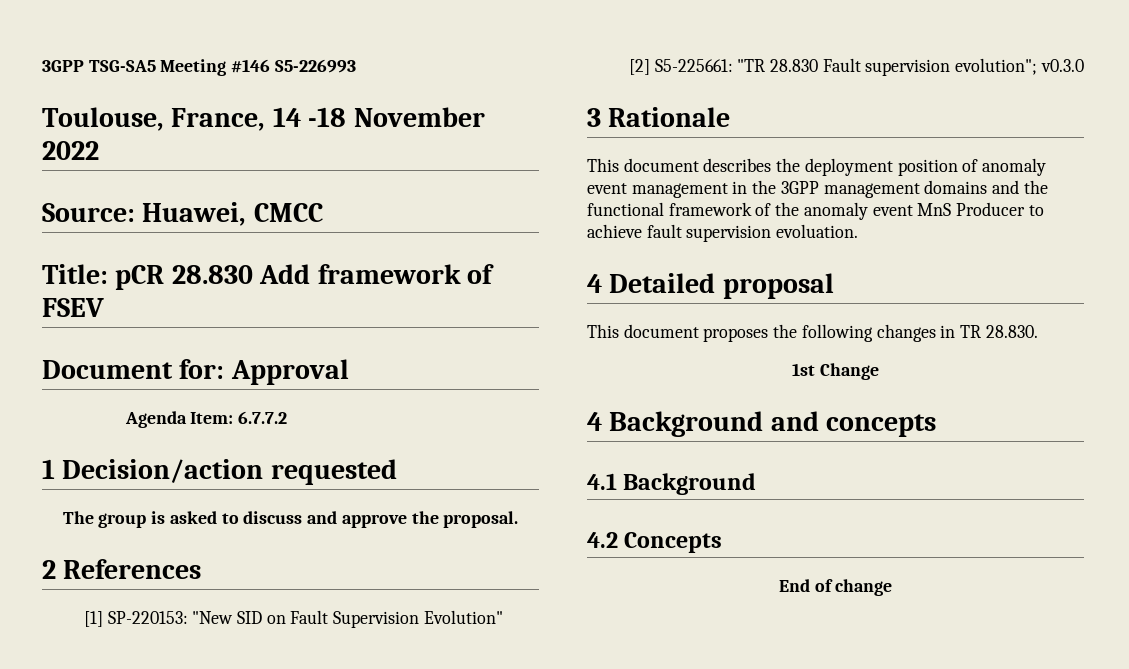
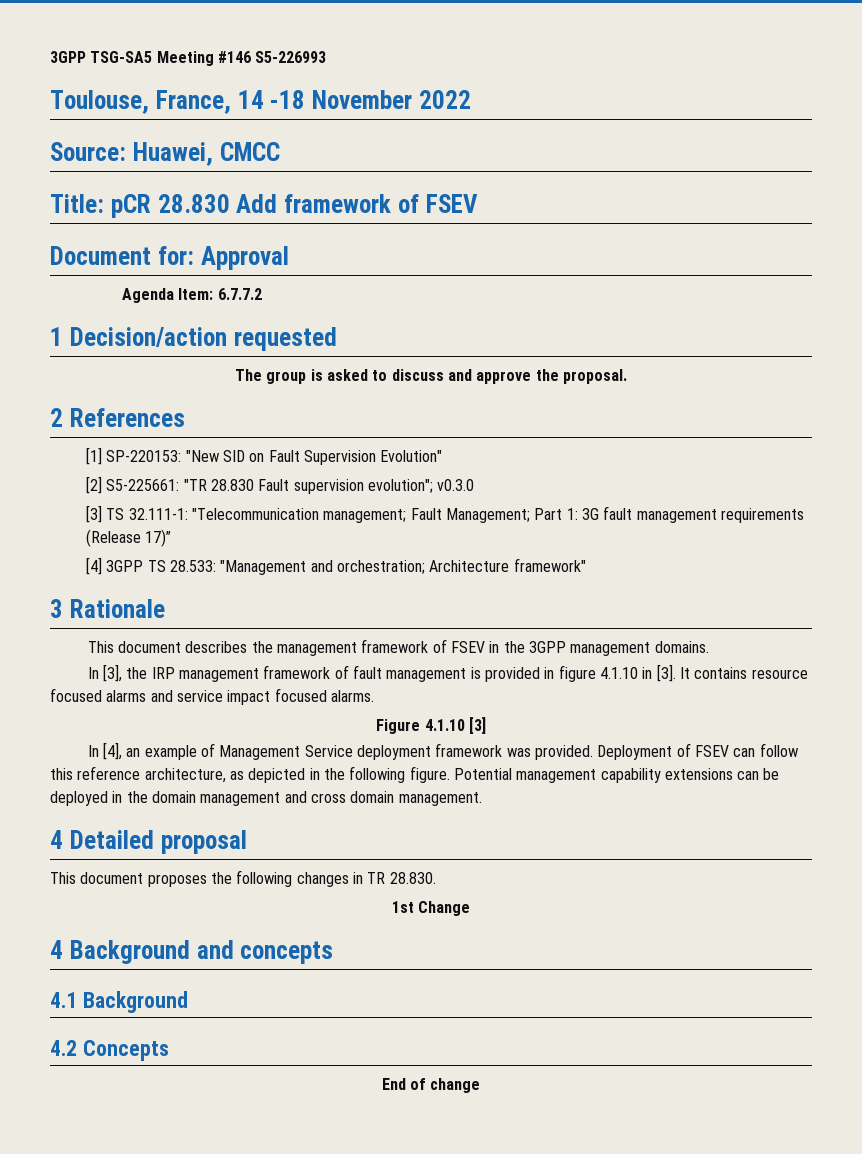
+ [3] TS 32.111-1: "Telecommunication management; Fault Management; Part 1: 3G fault management requirements (Release 17)”
+ [4] 3GPP TS 28.533: "Management and orchestration; Architecture framework"
- This document describes the deployment position of anomaly event management in the 3GPP management domains and the functional framework of the anomaly event MnS Producer to achieve fault supervision evoluation.
+ This document describes the management framework of FSEV in the 3GPP management domains.
+ In [3], the IRP management framework of fault management is provided in figure 4.1.10 in [3]. It contains resource focused alarms and service impact focused alarms.
+ Figure 4.1.10 [3]
+ In [4], an example of Management Service deployment framework was provided. Deployment of FSEV can follow this reference architecture, as depicted in the following figure. Potential management capability extensions can be deployed in the domain management and cross domain management.

